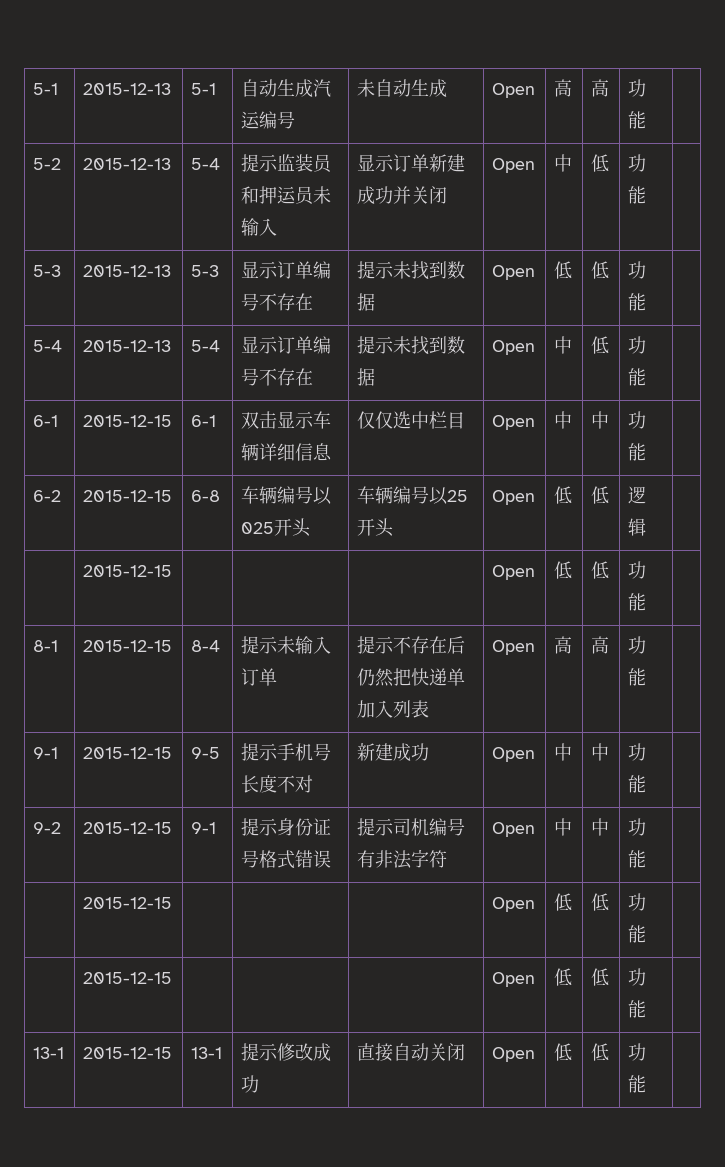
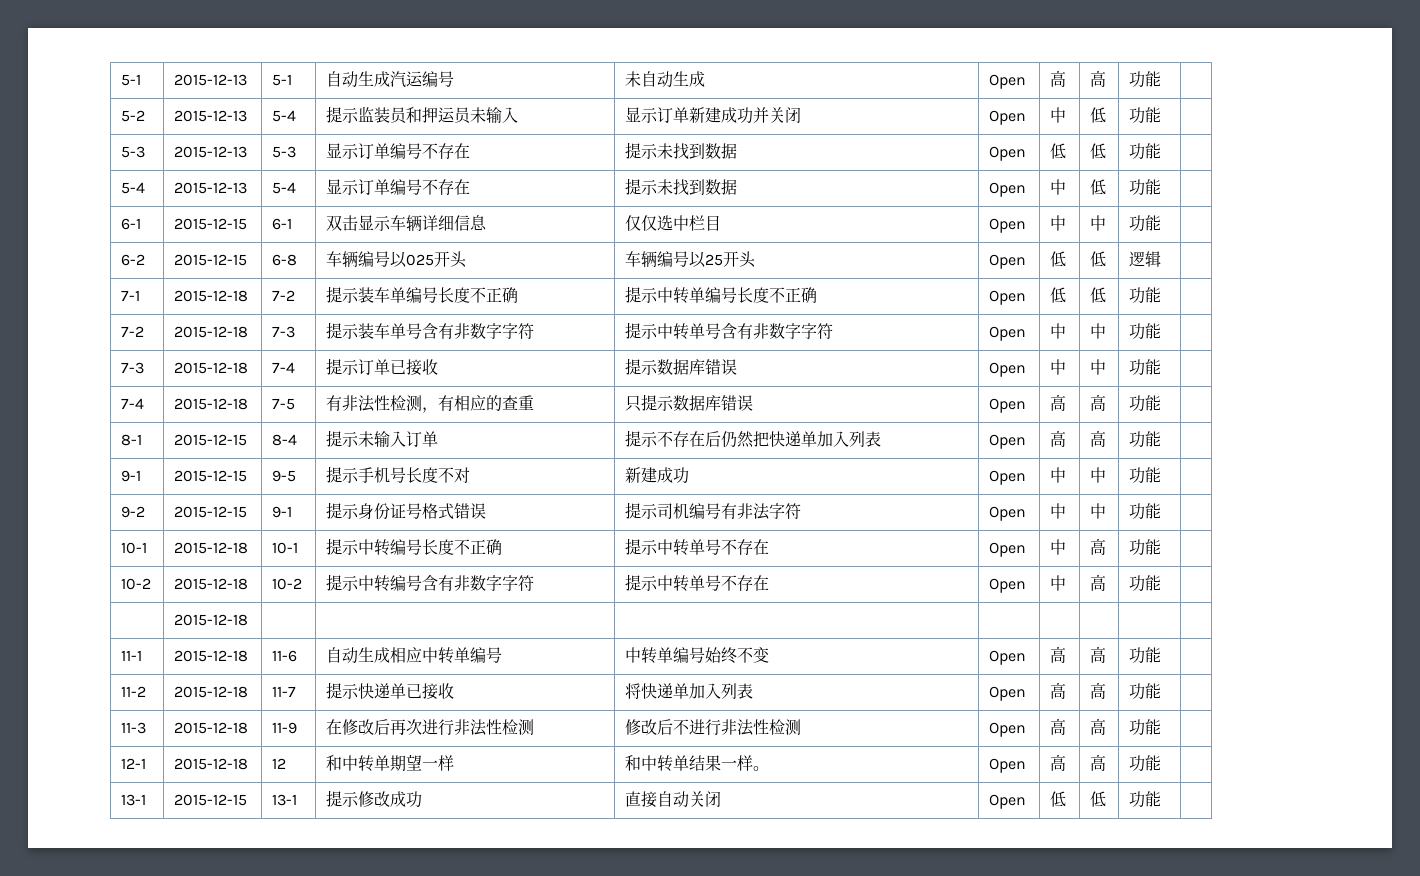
  6-2 | 2015-12-15 | 6-8 | 车辆编号以025开头 | 车辆编号以25开头 | Open | 低 | 低 | 逻辑 |
- | 2015-12-15 | | | | Open | 低 | 低 | 功能 |
+ 7-1 | 2015-12-18 | 7-2 | 提示装车单编号长度不正确 | 提示中转单编号长度不正确 | Open | 低 | 低 | 功能 |
+ 7-2 | 2015-12-18 | 7-3 | 提示装车单号含有非数字字符 | 提示中转单号含有非数字字符 | Open | 中 | 中 | 功能 |
+ 7-3 | 2015-12-18 | 7-4 | 提示订单已接收 | 提示数据库错误 | Open | 中 | 中 | 功能 |
+ 7-4 | 2015-12-18 | 7-5 | 有非法性检测，有相应的查重 | 只提示数据库错误 | Open | 高 | 高 | 功能 |
  9-2 | 2015-12-15 | 9-1 | 提示身份证号格式错误 | 提示司机编号有非法字符 | Open | 中 | 中 | 功能 |
- | 2015-12-15 | | | | Open | 低 | 低 | 功能 |
- | 2015-12-15 | | | | Open | 低 | 低 | 功能 |
+ 10-1 | 2015-12-18 | 10-1 | 提示中转编号长度不正确 | 提示中转单号不存在 | Open | 中 | 高 | 功能 |
+ 10-2 | 2015-12-18 | 10-2 | 提示中转编号含有非数字字符 | 提示中转单号不存在 | Open | 中 | 高 | 功能 |
+ | 2015-12-18 | | | | | | | |
+ 11-1 | 2015-12-18 | 11-6 | 自动生成相应中转单编号 | 中转单编号始终不变 | Open | 高 | 高 | 功能 |
+ 11-2 | 2015-12-18 | 11-7 | 提示快递单已接收 | 将快递单加入列表 | Open | 高 | 高 | 功能 |
+ 11-3 | 2015-12-18 | 11-9 | 在修改后再次进行非法性检测 | 修改后不进行非法性检测 | Open | 高 | 高 | 功能 |
+ 12-1 | 2015-12-18 | 12 | 和中转单期望一样 | 和中转单结果一样。 | Open | 高 | 高 | 功能 |

